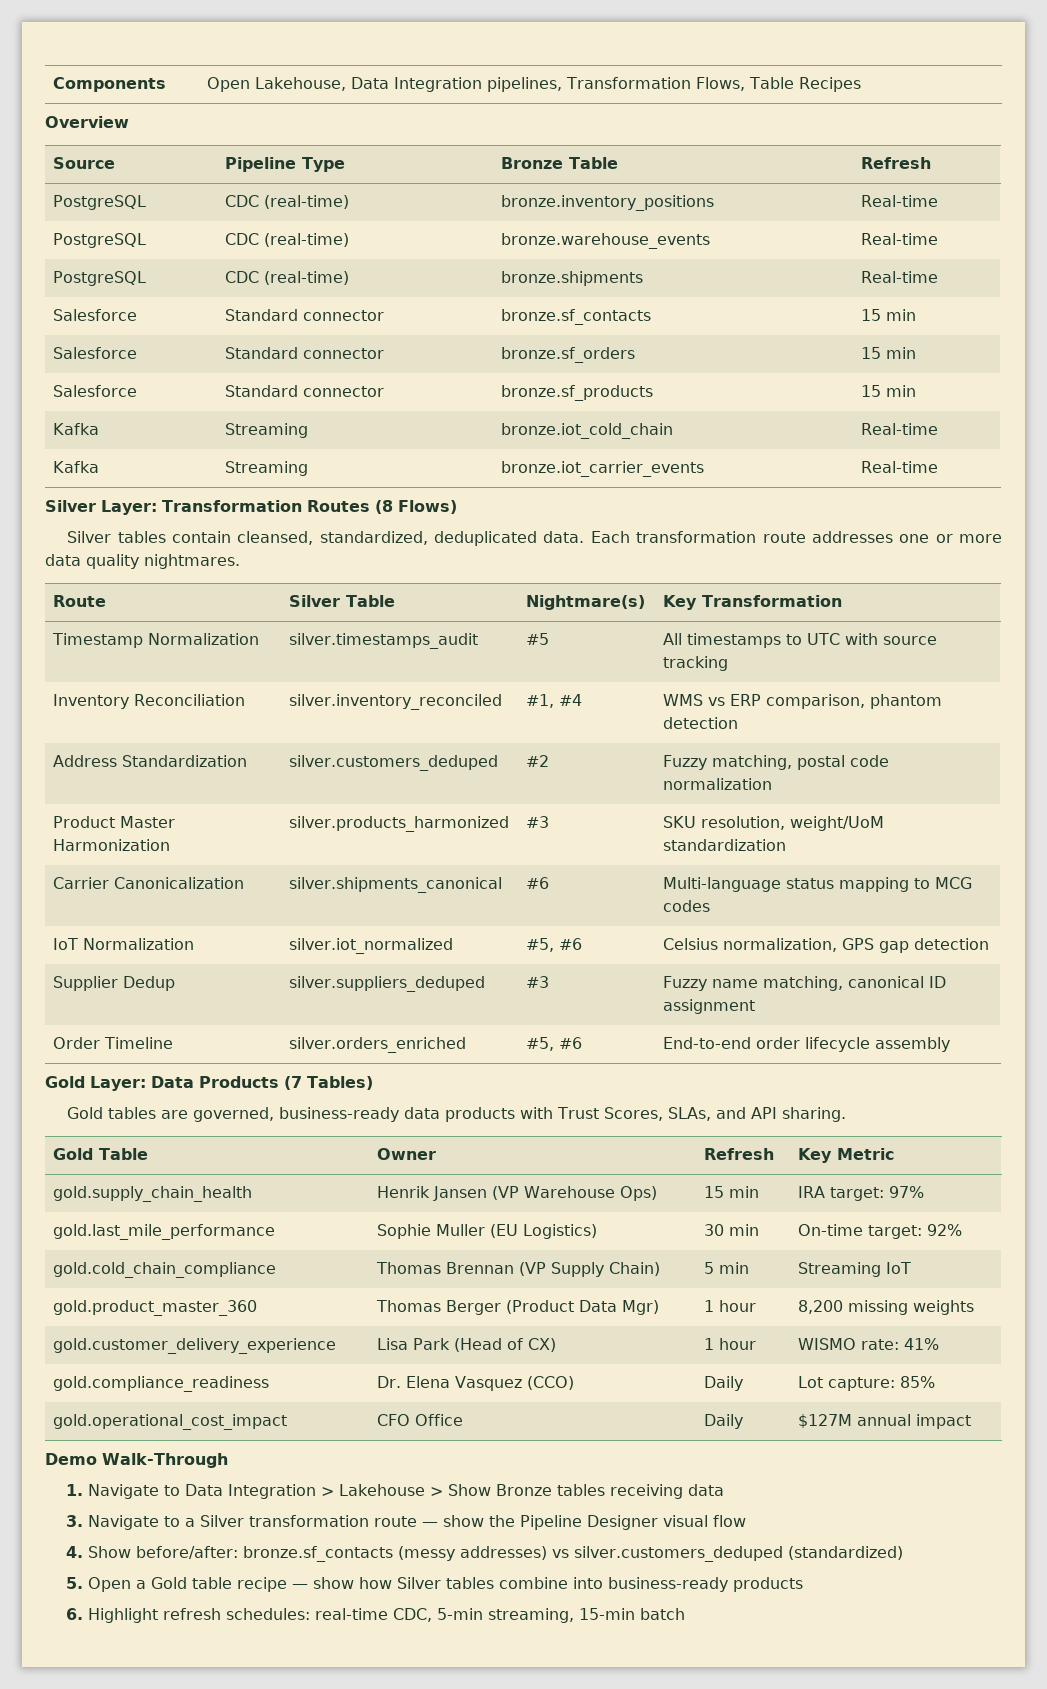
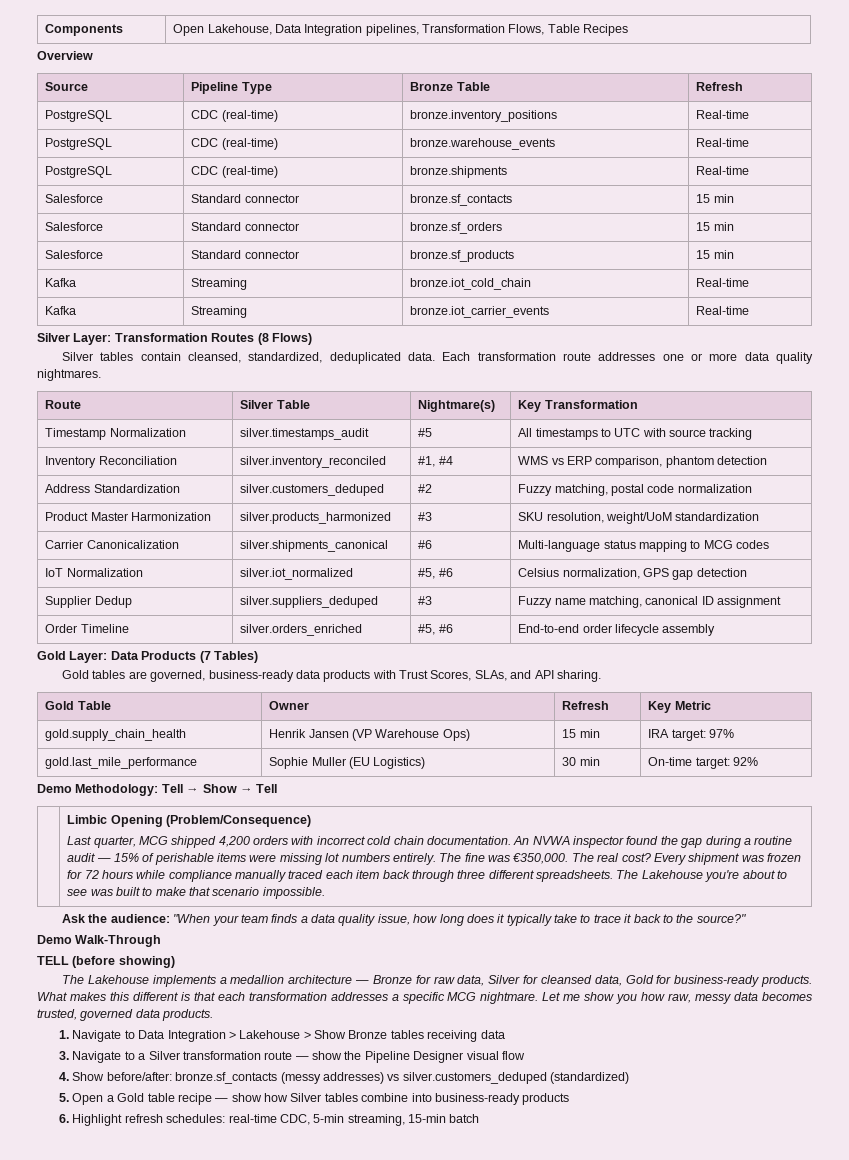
- gold.cold_chain_compliance | Thomas Brennan (VP Supply Chain) | 5 min | Streaming IoT
- gold.product_master_360 | Thomas Berger (Product Data Mgr) | 1 hour | 8,200 missing weights
- gold.customer_delivery_experience | Lisa Park (Head of CX) | 1 hour | WISMO rate: 41%
- gold.compliance_readiness | Dr. Elena Vasquez (CCO) | Daily | Lot capture: 85%
- gold.operational_cost_impact | CFO Office | Daily | $127M annual impact
+ Demo Methodology: Tell → Show → Tell
+ | Limbic Opening (Problem/Consequence)
+ Last quarter, MCG shipped 4,200 orders with incorrect cold chain documentation. An NVWA inspector found the gap during a routine audit — 15% of perishable items were missing lot numbers entirely. The fine was €350,000. The real cost? Every shipment was frozen for 72 hours while compliance manually traced each item back through three different spreadsheets. The Lakehouse you're about to see was built to make that scenario impossible.
+ Ask the audience: "When your team finds a data quality issue, how long does it typically take to trace it back to the source?"
  Demo Walk-Through
+ TELL (before showing)
+ The Lakehouse implements a medallion architecture — Bronze for raw data, Silver for cleansed data, Gold for business-ready products. What makes this different is that each transformation addresses a specific MCG nightmare. Let me show you how raw, messy data becomes trusted, governed data products.

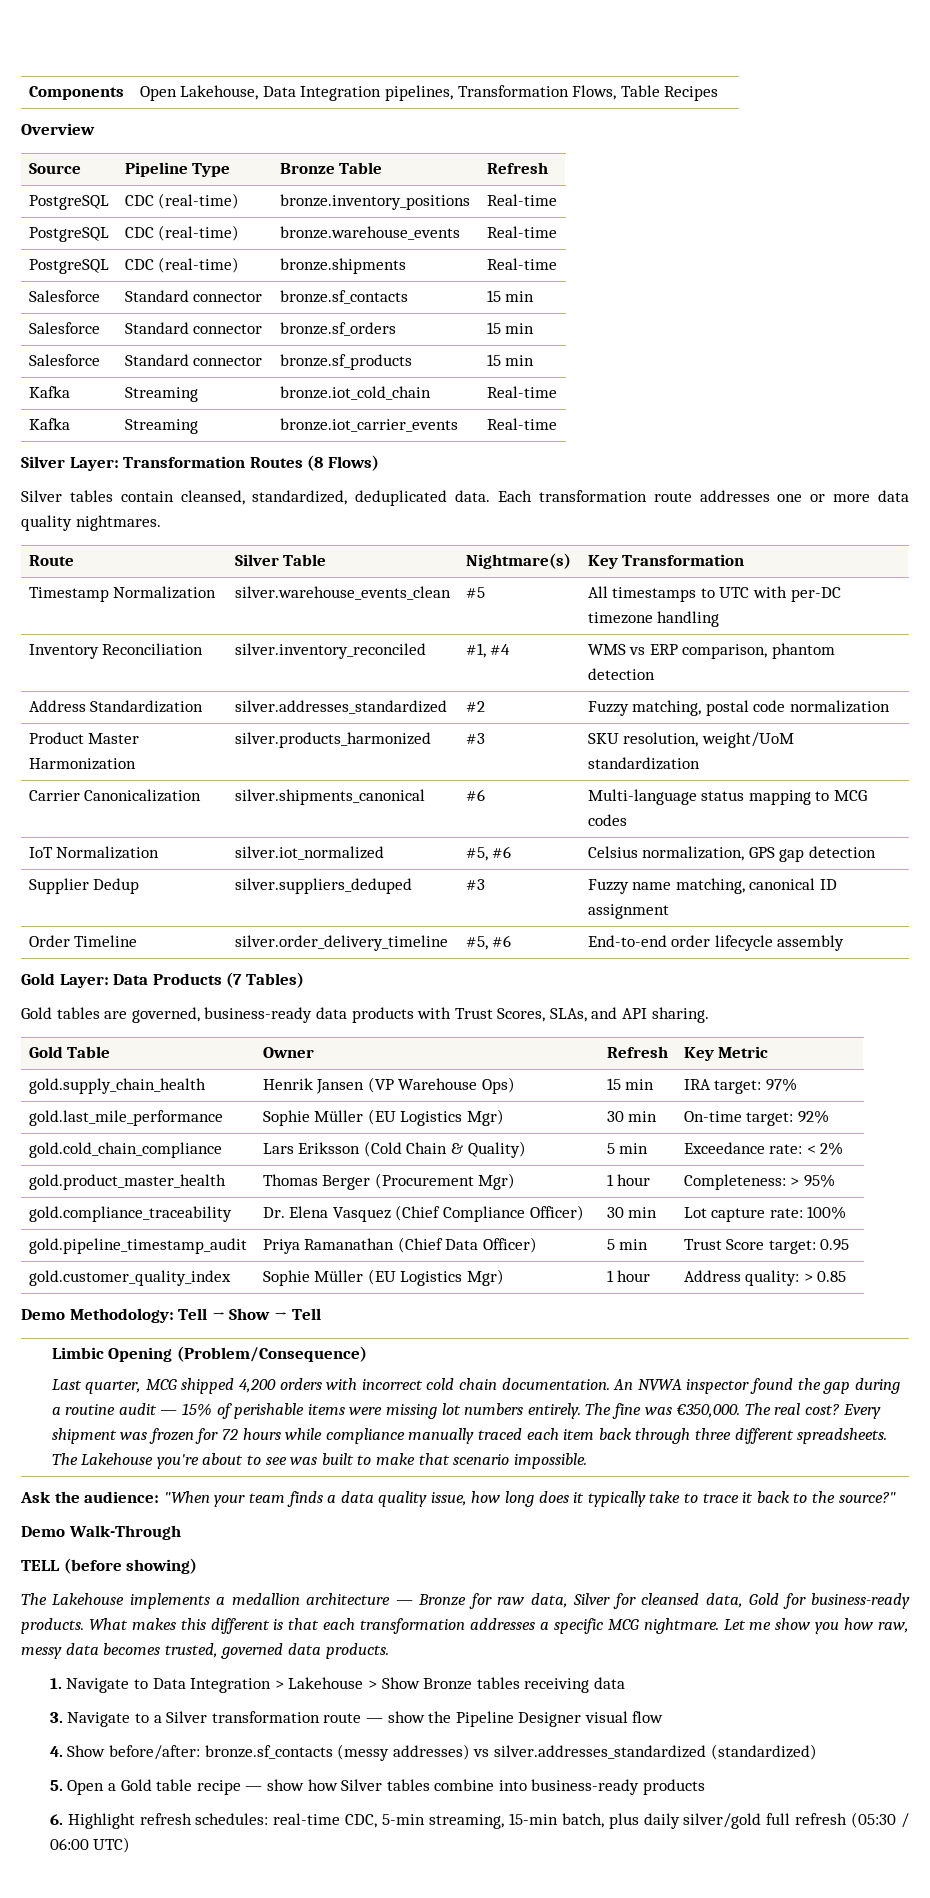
- Timestamp Normalization | silver.timestamps_audit | #5 | All timestamps to UTC with source tracking
+ Timestamp Normalization | silver.warehouse_events_clean | #5 | All timestamps to UTC with per-DC timezone handling
- Address Standardization | silver.customers_deduped | #2 | Fuzzy matching, postal code normalization
+ Address Standardization | silver.addresses_standardized | #2 | Fuzzy matching, postal code normalization
- Order Timeline | silver.orders_enriched | #5, #6 | End-to-end order lifecycle assembly
+ Order Timeline | silver.order_delivery_timeline | #5, #6 | End-to-end order lifecycle assembly
- gold.last_mile_performance | Sophie Muller (EU Logistics) | 30 min | On-time target: 92%
+ gold.last_mile_performance | Sophie Müller (EU Logistics Mgr) | 30 min | On-time target: 92%
+ gold.cold_chain_compliance | Lars Eriksson (Cold Chain & Quality) | 5 min | Exceedance rate: < 2%
+ gold.product_master_health | Thomas Berger (Procurement Mgr) | 1 hour | Completeness: > 95%
+ gold.compliance_traceability | Dr. Elena Vasquez (Chief Compliance Officer) | 30 min | Lot capture rate: 100%
+ gold.pipeline_timestamp_audit | Priya Ramanathan (Chief Data Officer) | 5 min | Trust Score target: 0.95
+ gold.customer_quality_index | Sophie Müller (EU Logistics Mgr) | 1 hour | Address quality: > 0.85
- 4. Show before/after: bronze.sf_contacts (messy addresses) vs silver.customers_deduped (standardized)
+ 4. Show before/after: bronze.sf_contacts (messy addresses) vs silver.addresses_standardized (standardized)
- 6. Highlight refresh schedules: real-time CDC, 5-min streaming, 15-min batch
+ 6. Highlight refresh schedules: real-time CDC, 5-min streaming, 15-min batch, plus daily silver/gold full refresh (05:30 / 06:00 UTC)

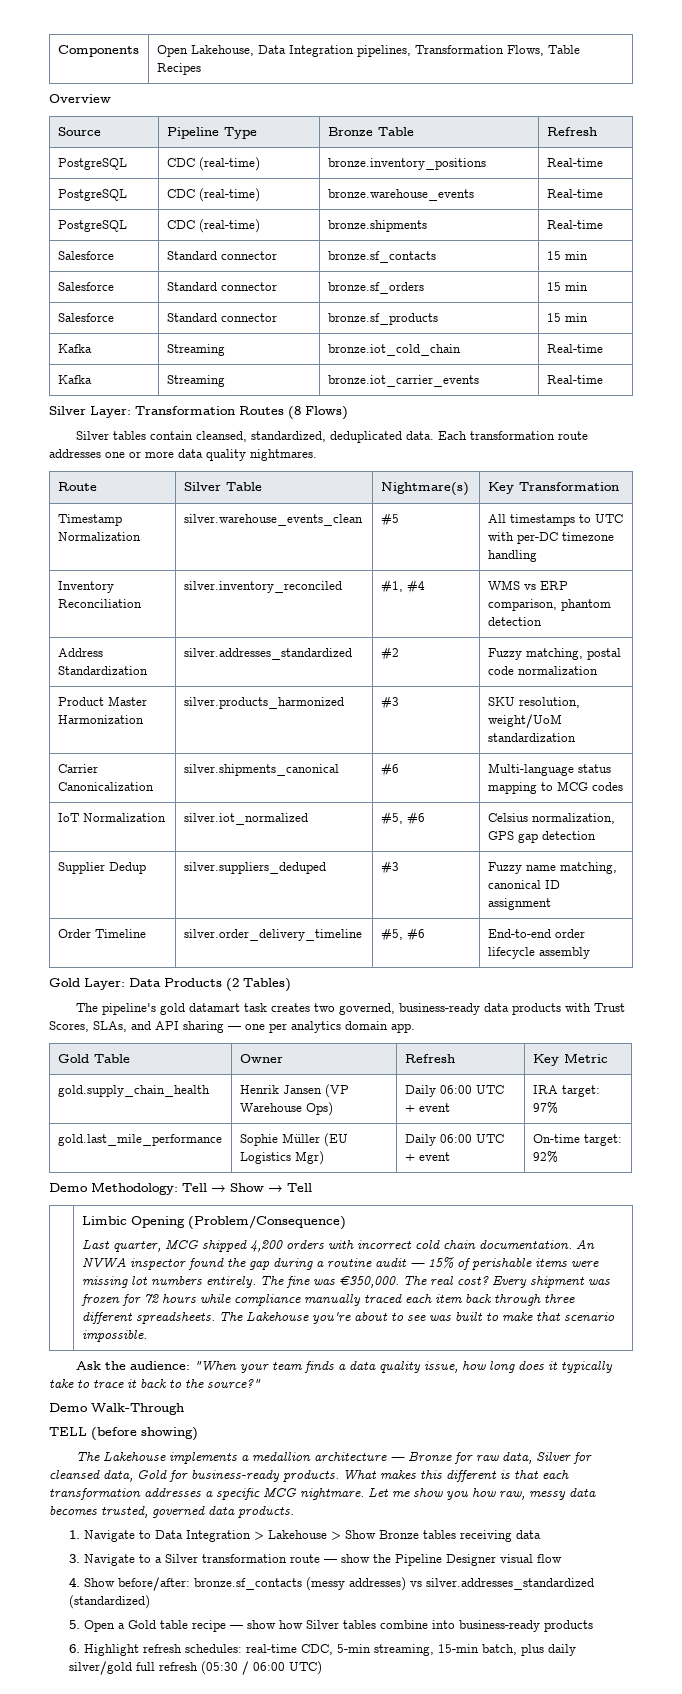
- Gold Layer: Data Products (7 Tables)
+ Gold Layer: Data Products (2 Tables)
- Gold tables are governed, business-ready data products with Trust Scores, SLAs, and API sharing.
+ The pipeline's gold datamart task creates two governed, business-ready data products with Trust Scores, SLAs, and API sharing — one per analytics domain app.
- gold.supply_chain_health | Henrik Jansen (VP Warehouse Ops) | 15 min | IRA target: 97%
+ gold.supply_chain_health | Henrik Jansen (VP Warehouse Ops) | Daily 06:00 UTC + event | IRA target: 97%
- gold.last_mile_performance | Sophie Müller (EU Logistics Mgr) | 30 min | On-time target: 92%
- gold.cold_chain_compliance | Lars Eriksson (Cold Chain & Quality) | 5 min | Exceedance rate: < 2%
- gold.product_master_health | Thomas Berger (Procurement Mgr) | 1 hour | Completeness: > 95%
- gold.compliance_traceability | Dr. Elena Vasquez (Chief Compliance Officer) | 30 min | Lot capture rate: 100%
- gold.pipeline_timestamp_audit | Priya Ramanathan (Chief Data Officer) | 5 min | Trust Score target: 0.95
- gold.customer_quality_index | Sophie Müller (EU Logistics Mgr) | 1 hour | Address quality: > 0.85
+ gold.last_mile_performance | Sophie Müller (EU Logistics Mgr) | Daily 06:00 UTC + event | On-time target: 92%

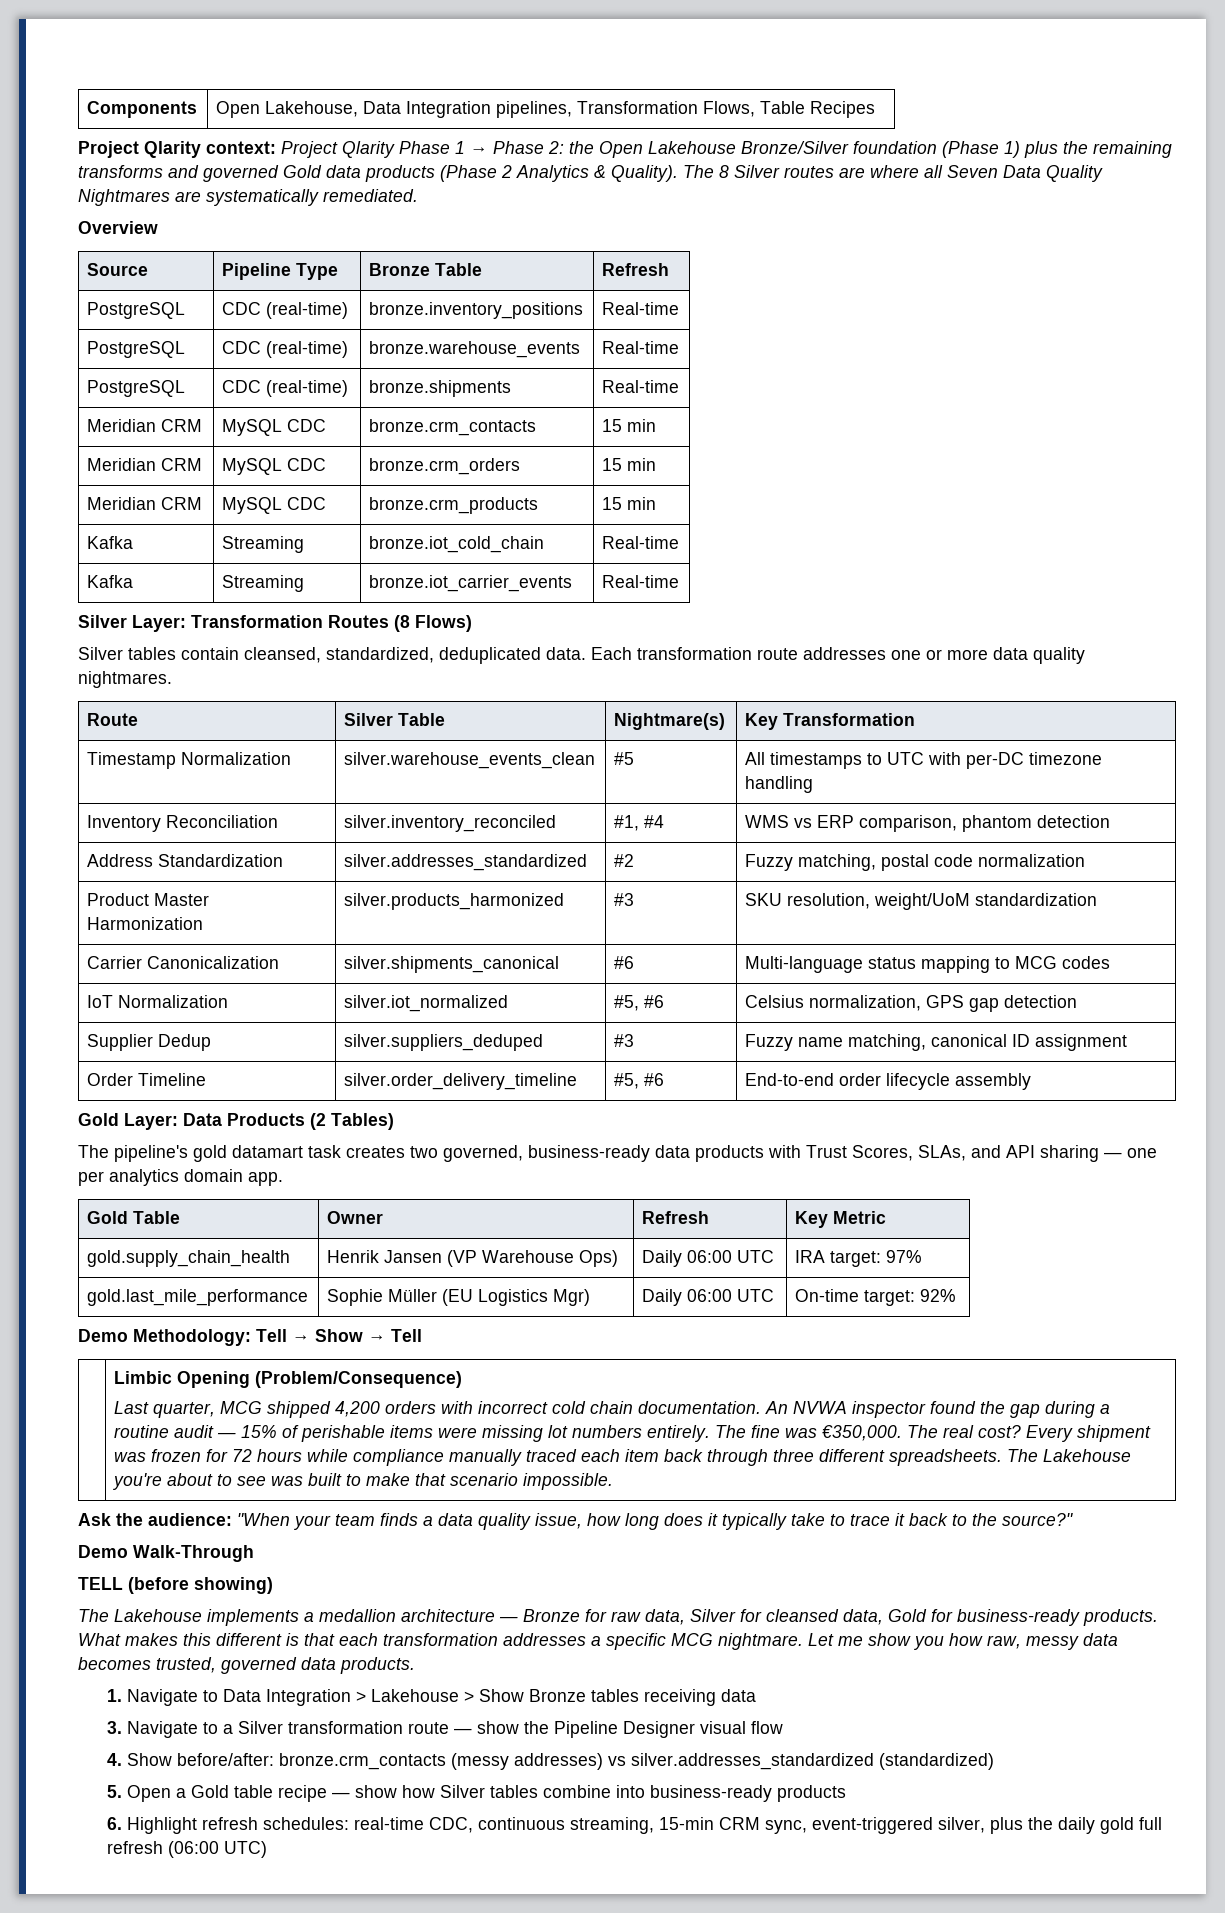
+ Project Qlarity context: Project Qlarity Phase 1 → Phase 2: the Open Lakehouse Bronze/Silver foundation (Phase 1) plus the remaining transforms and governed Gold data products (Phase 2 Analytics & Quality). The 8 Silver routes are where all Seven Data Quality Nightmares are systematically remediated.
- Salesforce | Standard connector | bronze.sf_contacts | 15 min
- Salesforce | Standard connector | bronze.sf_orders | 15 min
- Salesforce | Standard connector | bronze.sf_products | 15 min
+ Meridian CRM | MySQL CDC | bronze.crm_contacts | 15 min
+ Meridian CRM | MySQL CDC | bronze.crm_orders | 15 min
+ Meridian CRM | MySQL CDC | bronze.crm_products | 15 min
- gold.supply_chain_health | Henrik Jansen (VP Warehouse Ops) | Daily 06:00 UTC + event | IRA target: 97%
+ gold.supply_chain_health | Henrik Jansen (VP Warehouse Ops) | Daily 06:00 UTC | IRA target: 97%
- gold.last_mile_performance | Sophie Müller (EU Logistics Mgr) | Daily 06:00 UTC + event | On-time target: 92%
+ gold.last_mile_performance | Sophie Müller (EU Logistics Mgr) | Daily 06:00 UTC | On-time target: 92%
- 4. Show before/after: bronze.sf_contacts (messy addresses) vs silver.addresses_standardized (standardized)
+ 4. Show before/after: bronze.crm_contacts (messy addresses) vs silver.addresses_standardized (standardized)
- 6. Highlight refresh schedules: real-time CDC, 5-min streaming, 15-min batch, plus daily silver/gold full refresh (05:30 / 06:00 UTC)
+ 6. Highlight refresh schedules: real-time CDC, continuous streaming, 15-min CRM sync, event-triggered silver, plus the daily gold full refresh (06:00 UTC)

